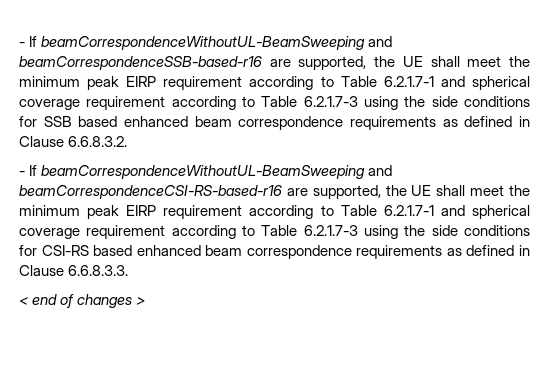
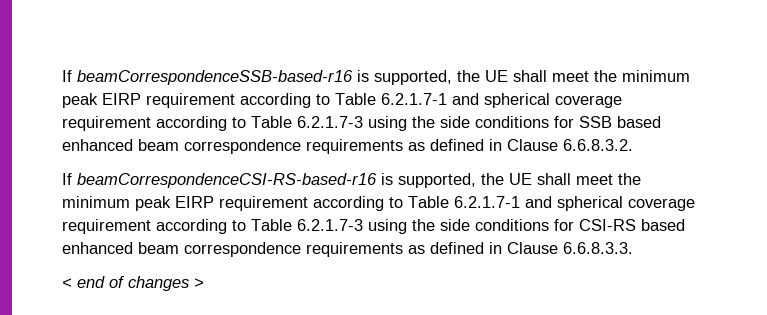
- - If beamCorrespondenceWithoutUL-BeamSweeping and beamCorrespondenceSSB-based-r16 are supported, the UE shall meet the minimum peak EIRP requirement according to Table 6.2.1.7-1 and spherical coverage requirement according to Table 6.2.1.7-3 using the side conditions for SSB based enhanced beam correspondence requirements as defined in Clause 6.6.8.3.2.
+ If beamCorrespondenceSSB-based-r16 is supported, the UE shall meet the minimum peak EIRP requirement according to Table 6.2.1.7-1 and spherical coverage requirement according to Table 6.2.1.7-3 using the side conditions for SSB based enhanced beam correspondence requirements as defined in Clause 6.6.8.3.2.
- - If beamCorrespondenceWithoutUL-BeamSweeping and beamCorrespondenceCSI-RS-based-r16 are supported, the UE shall meet the minimum peak EIRP requirement according to Table 6.2.1.7-1 and spherical coverage requirement according to Table 6.2.1.7-3 using the side conditions for CSI-RS based enhanced beam correspondence requirements as defined in Clause 6.6.8.3.3.
+ If beamCorrespondenceCSI-RS-based-r16 is supported, the UE shall meet the minimum peak EIRP requirement according to Table 6.2.1.7-1 and spherical coverage requirement according to Table 6.2.1.7-3 using the side conditions for CSI-RS based enhanced beam correspondence requirements as defined in Clause 6.6.8.3.3.

